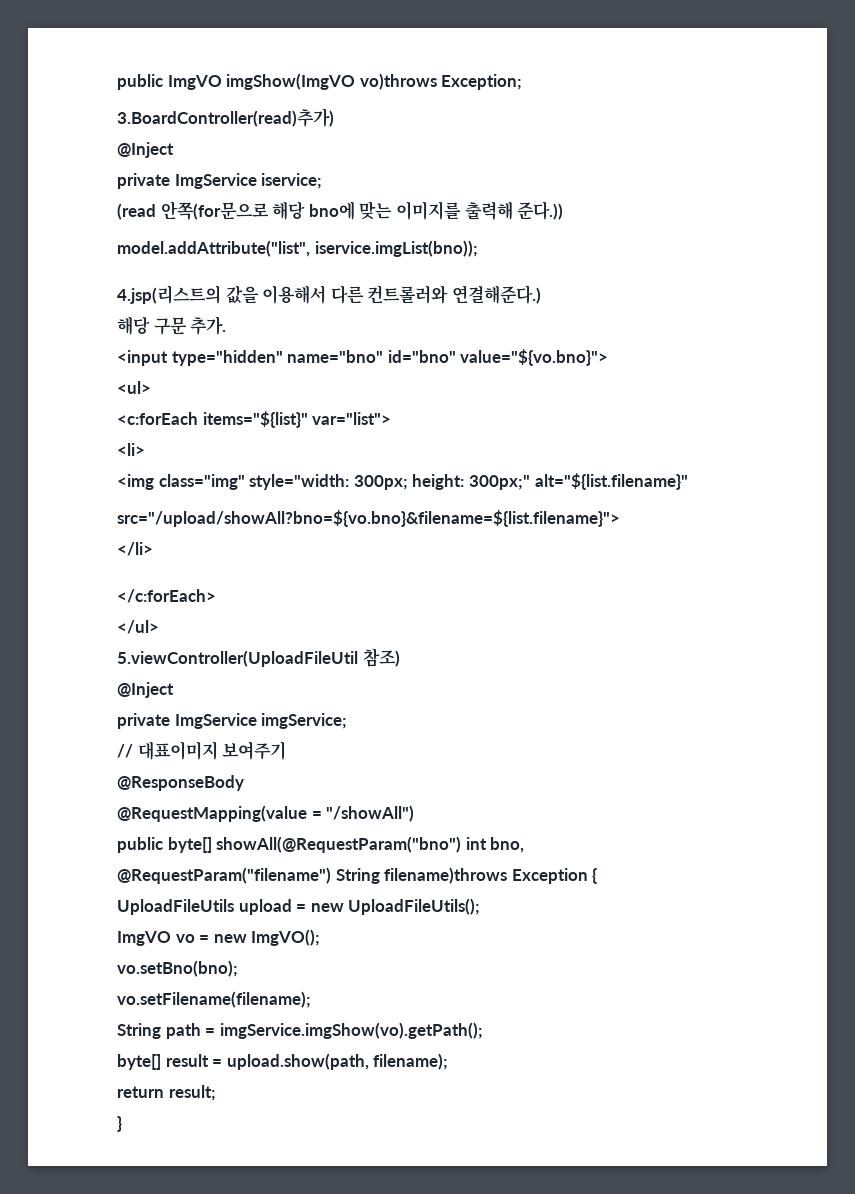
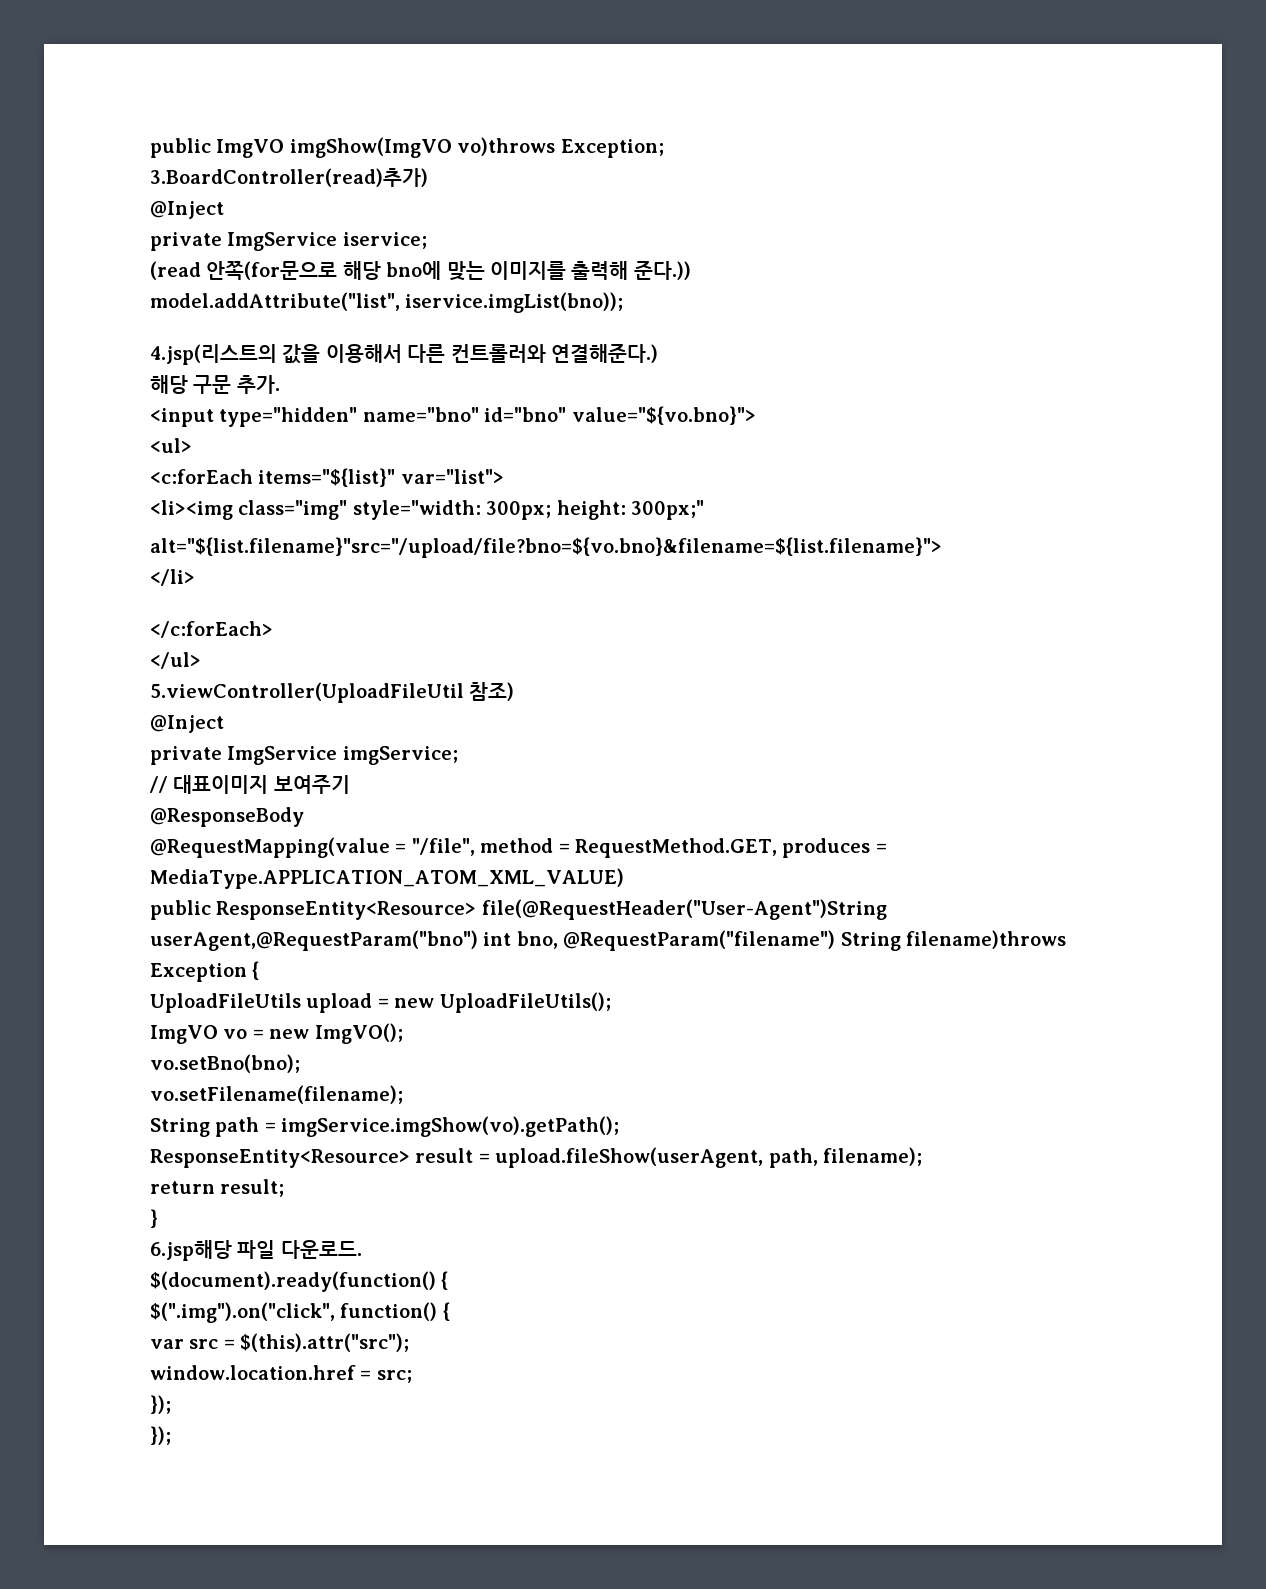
- <li>
- <img class="img" style="width: 300px; height: 300px;" alt="${list.filename}"
- src="/upload/showAll?bno=${vo.bno}&filename=${list.filename}">
+ <li><img class="img" style="width: 300px; height: 300px;"
+ alt="${list.filename}"src="/upload/file?bno=${vo.bno}&filename=${list.filename}">
- @RequestMapping(value = "/showAll")
- public byte[] showAll(@RequestParam("bno") int bno, @RequestParam("filename") String filename)throws Exception {
+ @RequestMapping(value = "/file", method = RequestMethod.GET, produces = MediaType.APPLICATION_ATOM_XML_VALUE)
+ public ResponseEntity<Resource> file(@RequestHeader("User-Agent")String userAgent,@RequestParam("bno") int bno, @RequestParam("filename") String filename)throws Exception {
- byte[] result = upload.show(path, filename);
+ ResponseEntity<Resource> result = upload.fileShow(userAgent, path, filename);
+ 6.jsp해당 파일 다운로드.
+ $(document).ready(function() {
+ $(".img").on("click", function() {
+ var src = $(this).attr("src");
+ window.location.href = src;
+ });
+ });

